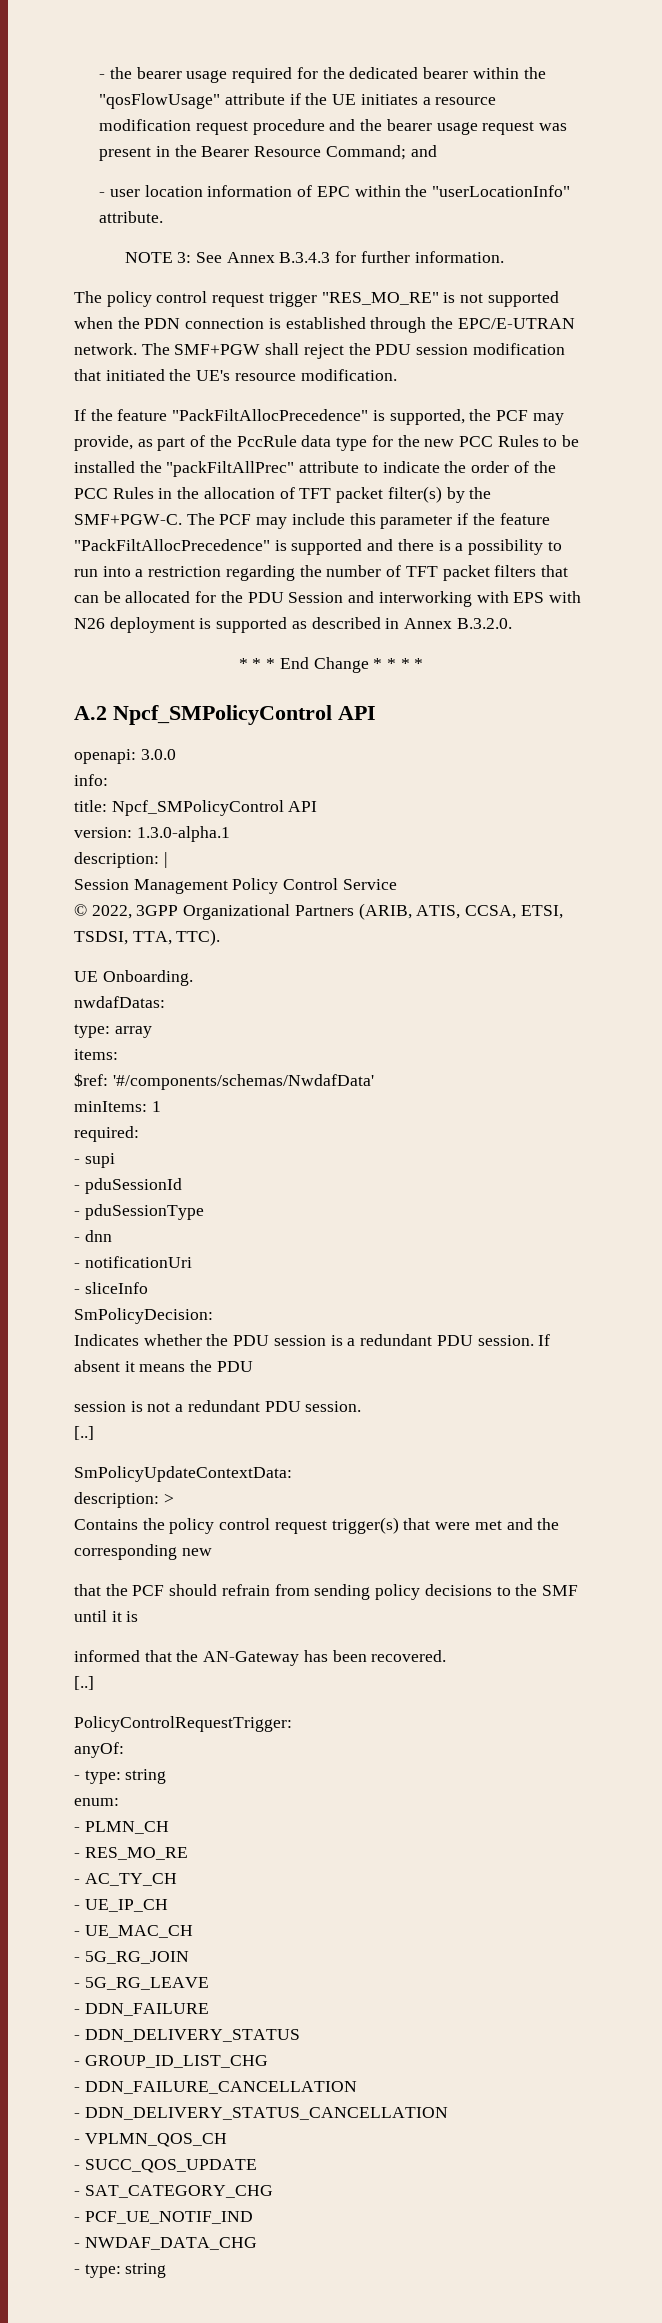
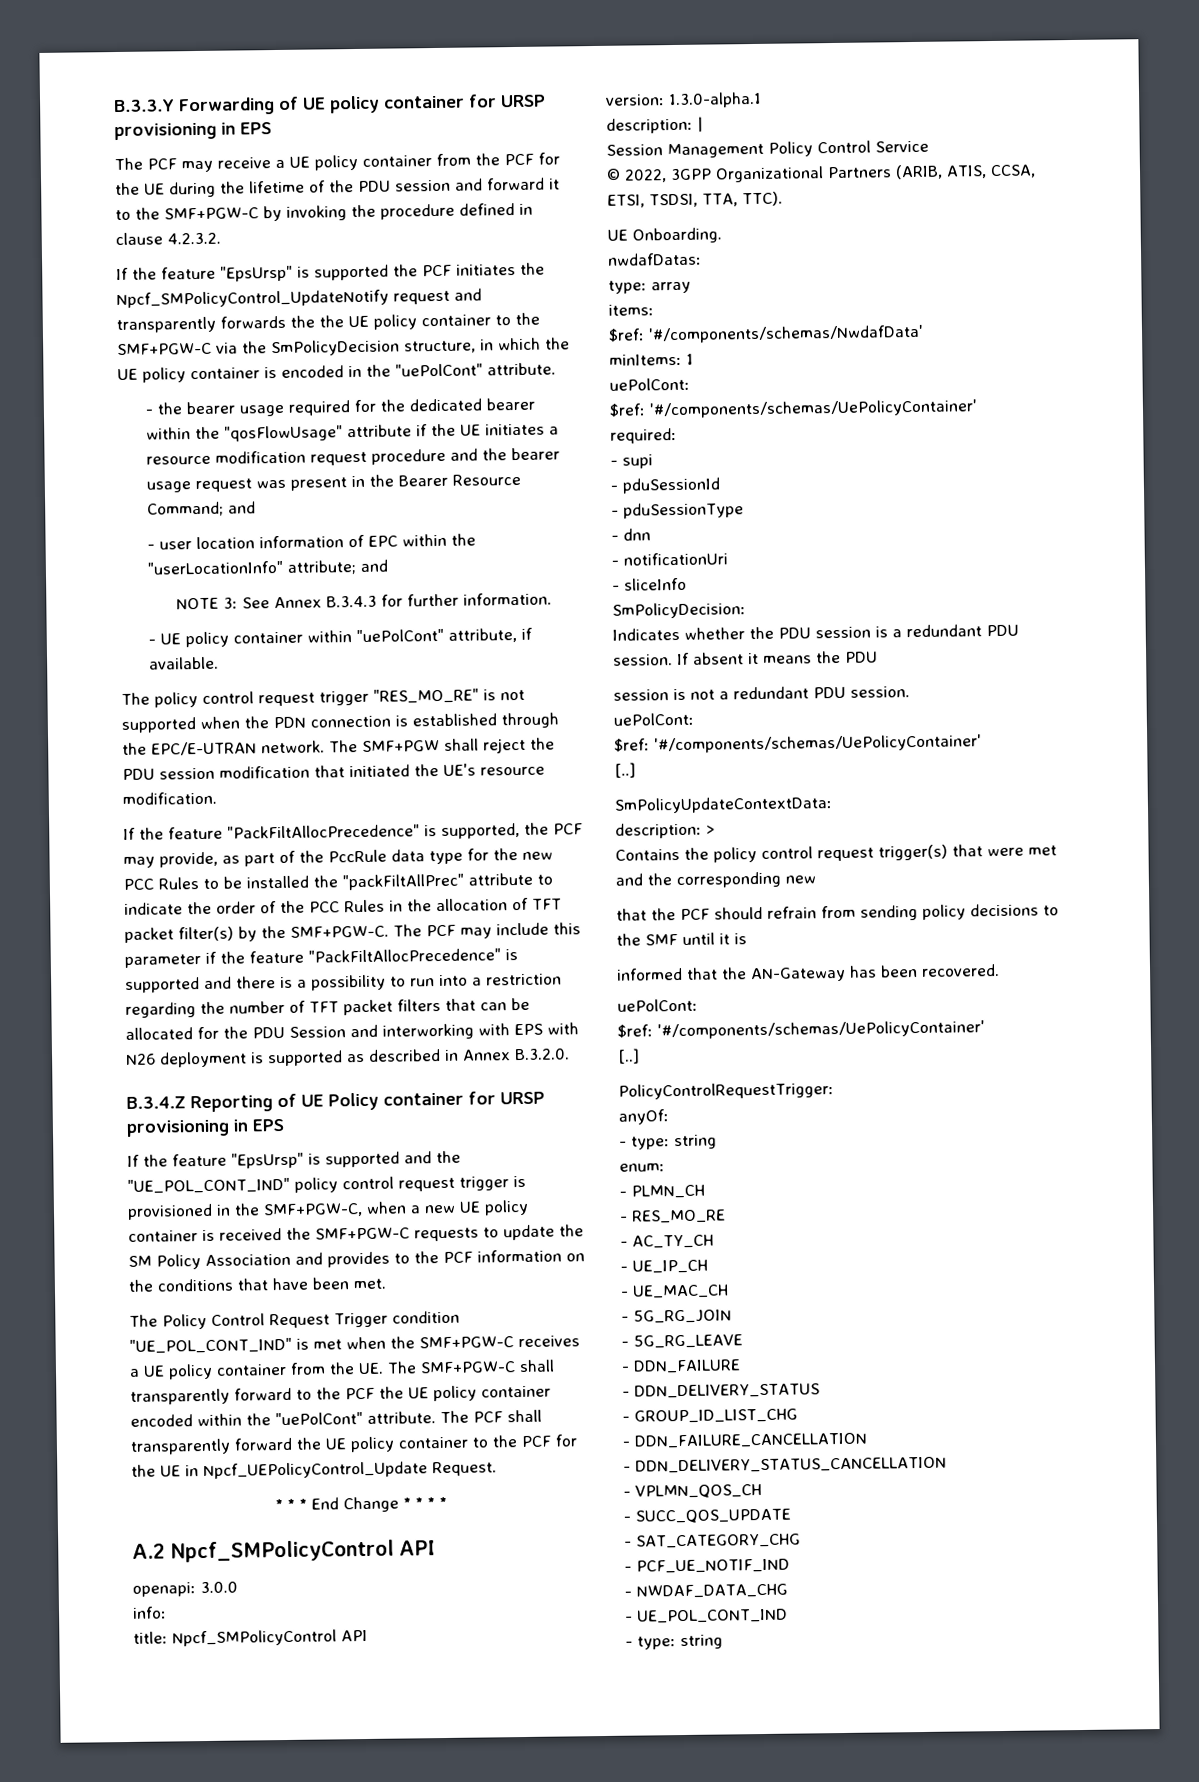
+ B.3.3.Y Forwarding of UE policy container for URSP provisioning in EPS
+ The PCF may receive a UE policy container from the PCF for the UE during the lifetime of the PDU session and forward it to the SMF+PGW-C by invoking the procedure defined in clause 4.2.3.2.
+ If the feature "EpsUrsp" is supported the PCF initiates the Npcf_SMPolicyControl_UpdateNotify request and transparently forwards the the UE policy container to the SMF+PGW-C via the SmPolicyDecision structure, in which the UE policy container is encoded in the "uePolCont" attribute.
- - user location information of EPC within the "userLocationInfo" attribute.
+ - user location information of EPC within the "userLocationInfo" attribute; and
+ - UE policy container within "uePolCont" attribute, if available.
+ B.3.4.Z Reporting of UE Policy container for URSP provisioning in EPS
+ If the feature "EpsUrsp" is supported and the "UE_POL_CONT_IND" policy control request trigger is provisioned in the SMF+PGW-C, when a new UE policy container is received the SMF+PGW-C requests to update the SM Policy Association and provides to the PCF information on the conditions that have been met.
+ The Policy Control Request Trigger condition "UE_POL_CONT_IND" is met when the SMF+PGW-C receives a UE policy container from the UE. The SMF+PGW-C shall transparently forward to the PCF the UE policy container encoded within the "uePolCont" attribute. The PCF shall transparently forward the UE policy container to the PCF for the UE in Npcf_UEPolicyControl_Update Request.
  minItems: 1
+ uePolCont:
+ $ref: '#/components/schemas/UePolicyContainer'
  session is not a redundant PDU session.
+ uePolCont:
+ $ref: '#/components/schemas/UePolicyContainer'
  informed that the AN-Gateway has been recovered.
+ uePolCont:
+ $ref: '#/components/schemas/UePolicyContainer'
+ - UE_POL_CONT_IND

